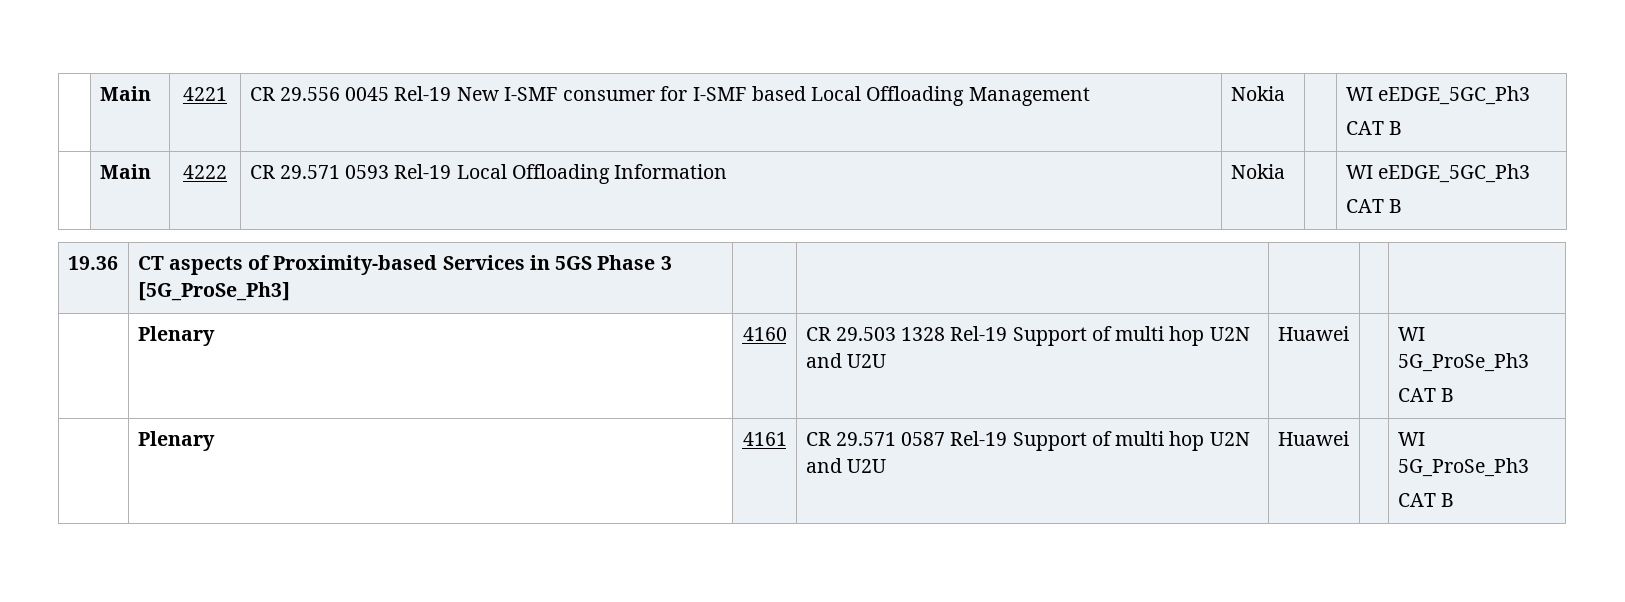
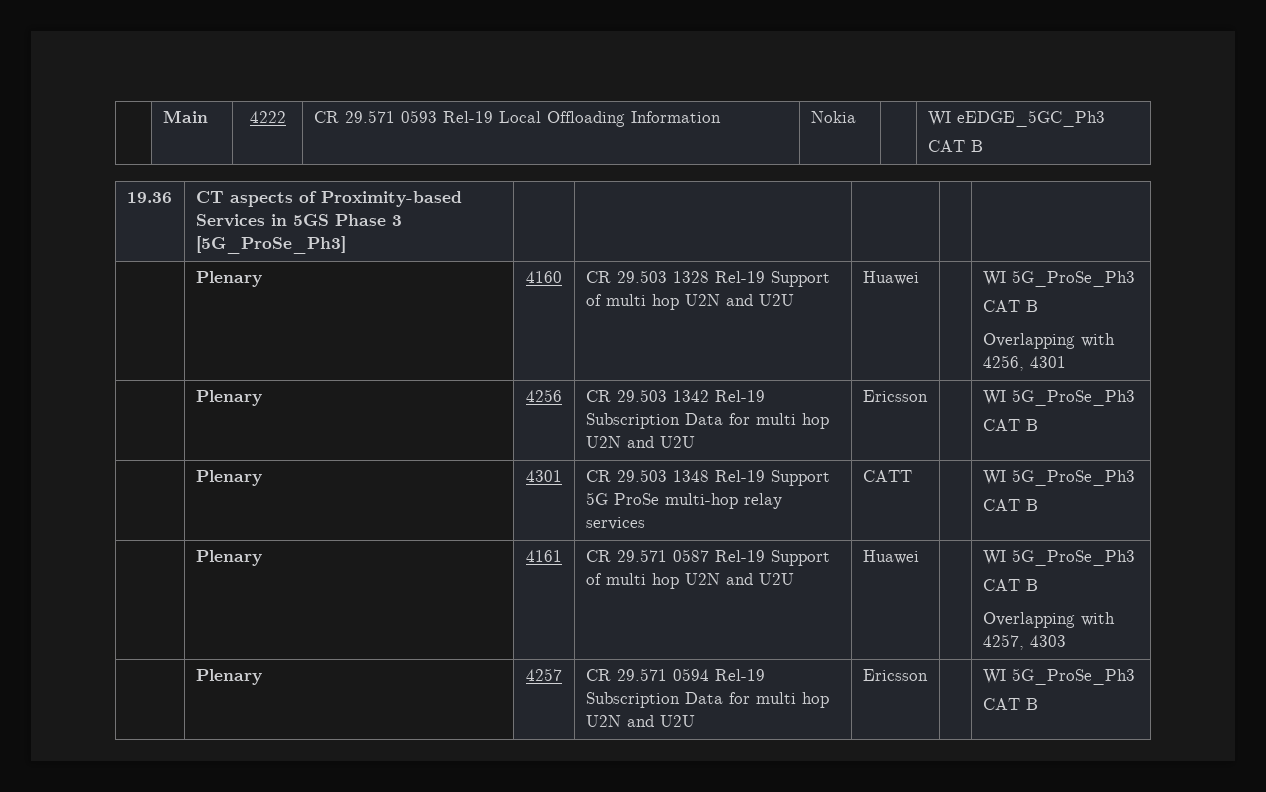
- | Main | 4221 | CR 29.556 0045 Rel-19 New I-SMF consumer for I-SMF based Local Offloading Management | Nokia | | WI eEDGE_5GC_Ph3
- CAT B
  | Plenary | 4160 | CR 29.503 1328 Rel-19 Support of multi hop U2N and U2U | Huawei | | WI 5G_ProSe_Ph3
+ CAT B
+ Overlapping with 4256, 4301
+ | Plenary | 4256 | CR 29.503 1342 Rel-19 Subscription Data for multi hop U2N and U2U | Ericsson | | WI 5G_ProSe_Ph3
+ CAT B
+ | Plenary | 4301 | CR 29.503 1348 Rel-19 Support 5G ProSe multi-hop relay services | CATT | | WI 5G_ProSe_Ph3
  | Plenary | 4161 | CR 29.571 0587 Rel-19 Support of multi hop U2N and U2U | Huawei | | WI 5G_ProSe_Ph3
+ CAT B
+ Overlapping with 4257, 4303
+ | Plenary | 4257 | CR 29.571 0594 Rel-19 Subscription Data for multi hop U2N and U2U | Ericsson | | WI 5G_ProSe_Ph3

